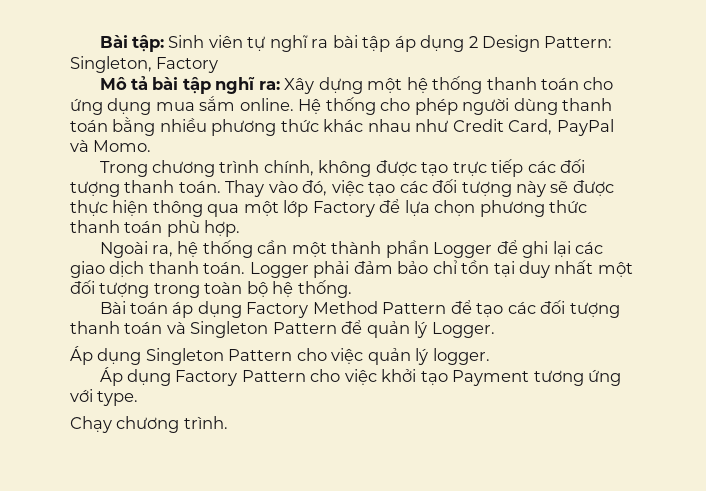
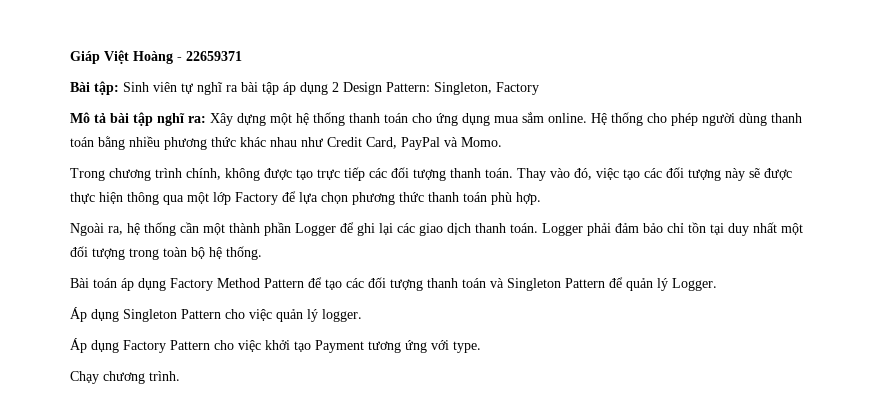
+ Giáp Việt Hoàng - 22659371

